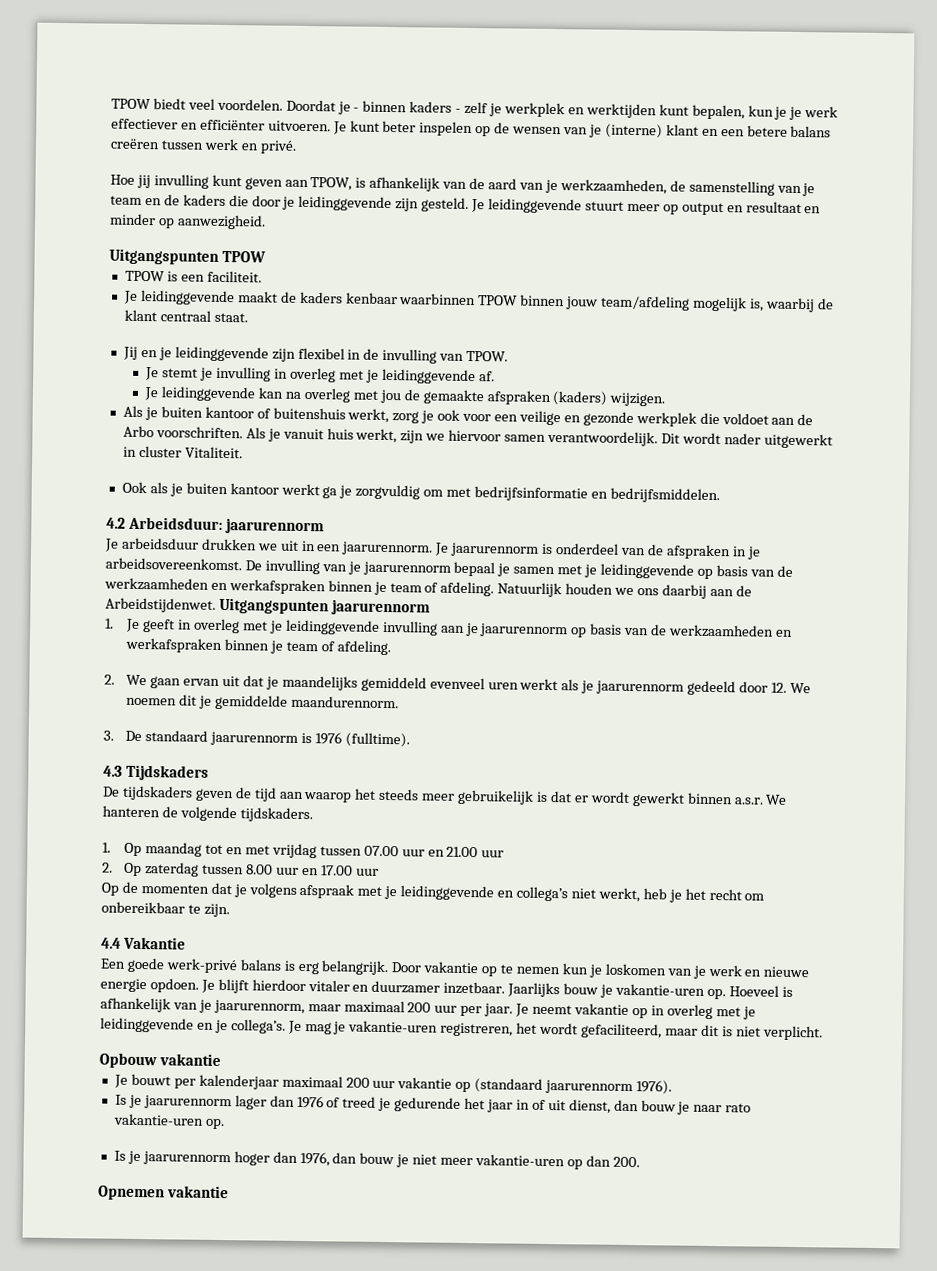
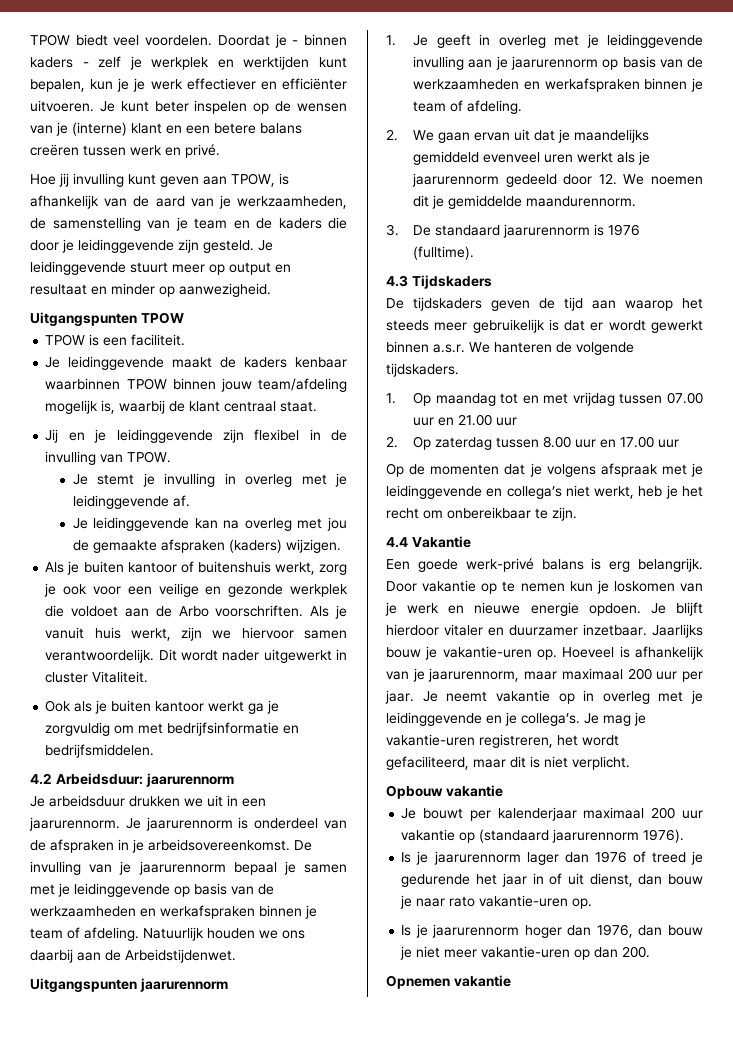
- Natuurlijk houden we ons daarbij aan de Arbeidstijdenwet. Uitgangspunten jaarurennorm
+ Natuurlijk houden we ons daarbij aan de Arbeidstijdenwet.
+ Uitgangspunten jaarurennorm

